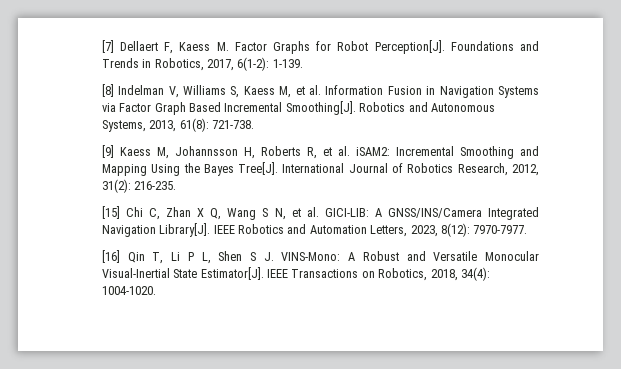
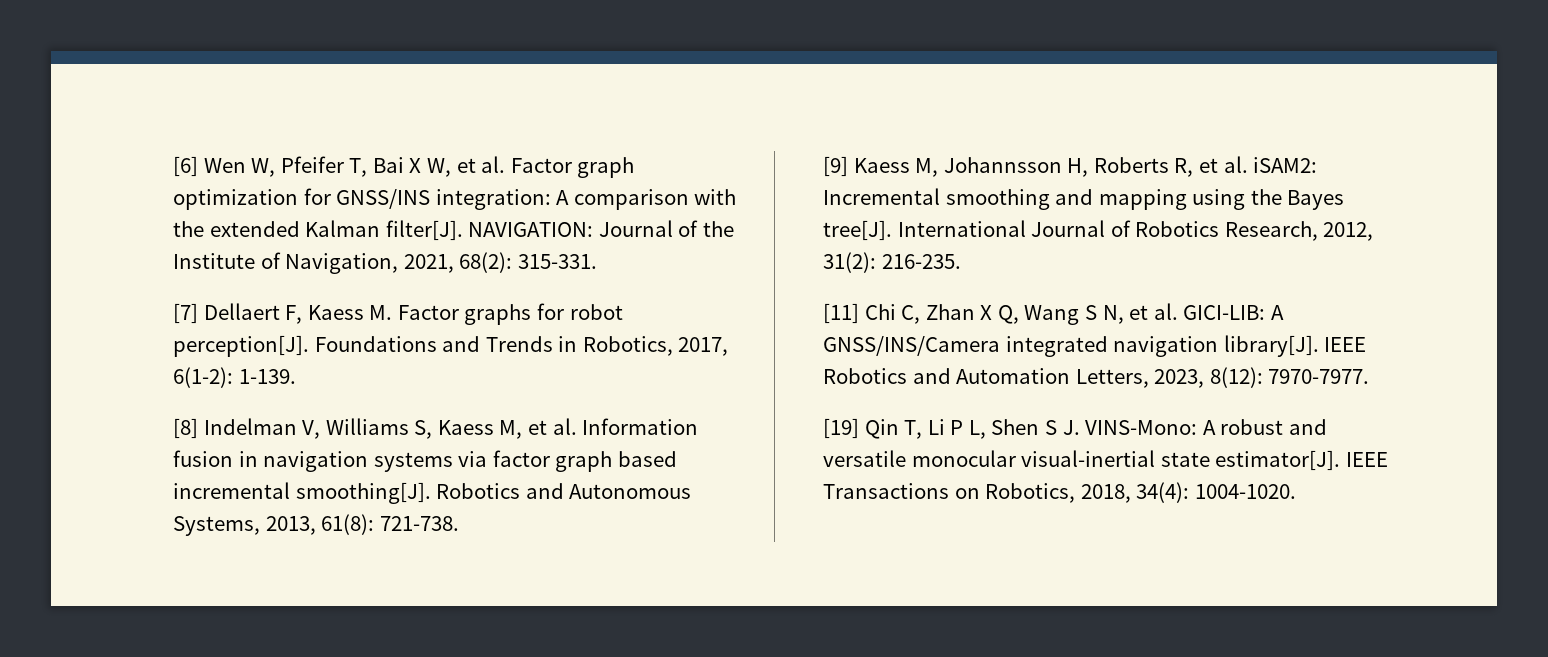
+ [6] Wen W, Pfeifer T, Bai X W, et al. Factor graph optimization for GNSS/INS integration: A comparison with the extended Kalman filter[J]. NAVIGATION: Journal of the Institute of Navigation, 2021, 68(2): 315-331.
- [7] Dellaert F, Kaess M. Factor Graphs for Robot Perception[J].
+ [7] Dellaert F, Kaess M. Factor graphs for robot perception[J].
- [8] Indelman V, Williams S, Kaess M, et al. Information Fusion in Navigation Systems via Factor Graph Based Incremental Smoothing[J].
+ [8] Indelman V, Williams S, Kaess M, et al. Information fusion in navigation systems via factor graph based incremental smoothing[J].
- [9] Kaess M, Johannsson H, Roberts R, et al. iSAM2: Incremental Smoothing and Mapping Using the Bayes Tree[J].
+ [9] Kaess M, Johannsson H, Roberts R, et al. iSAM2: Incremental smoothing and mapping using the Bayes tree[J].
- [15] Chi C, Zhan X Q, Wang S N, et al. GICI-LIB: A GNSS/INS/Camera Integrated Navigation Library[J].
+ [11] Chi C, Zhan X Q, Wang S N, et al. GICI-LIB: A GNSS/INS/Camera integrated navigation library[J].
- [16] Qin T, Li P L, Shen S J. VINS-Mono: A Robust and Versatile Monocular Visual-Inertial State Estimator[J].
+ [19] Qin T, Li P L, Shen S J. VINS-Mono: A robust and versatile monocular visual-inertial state estimator[J].

